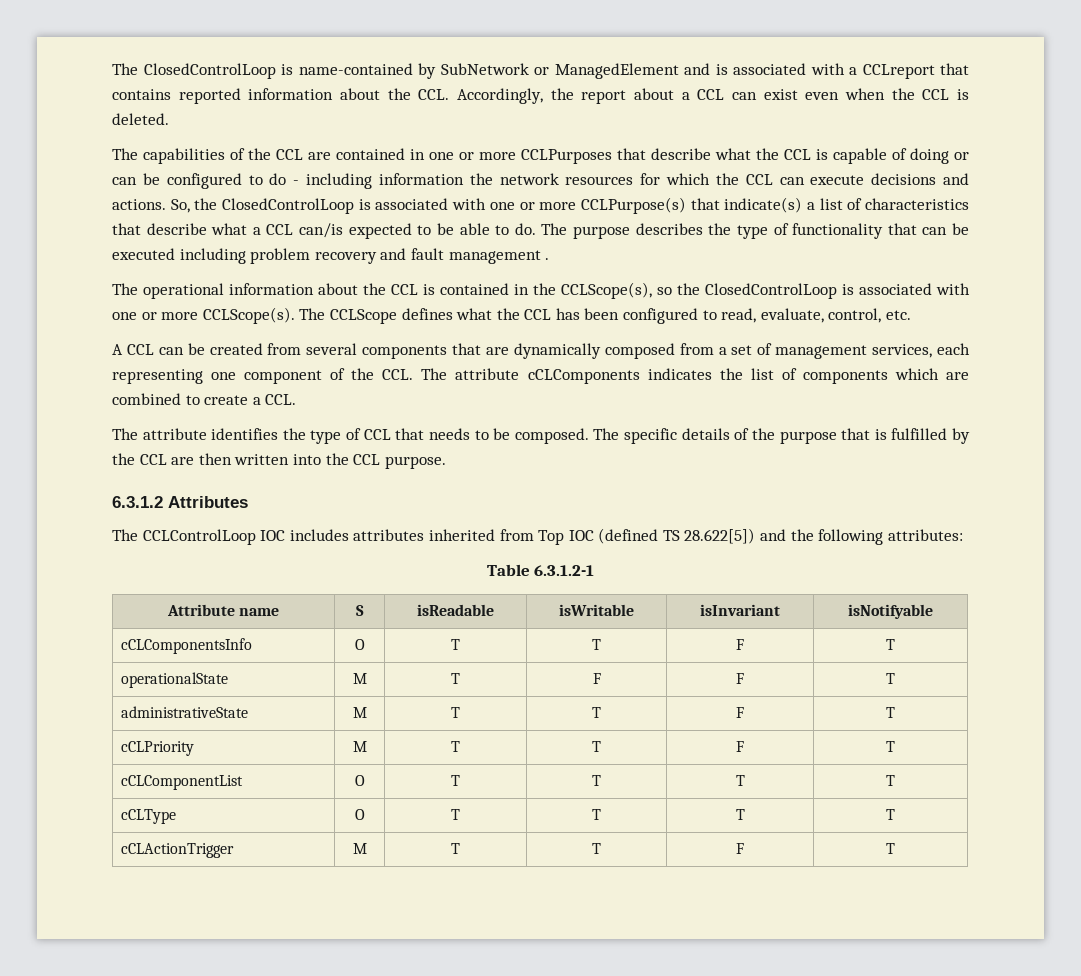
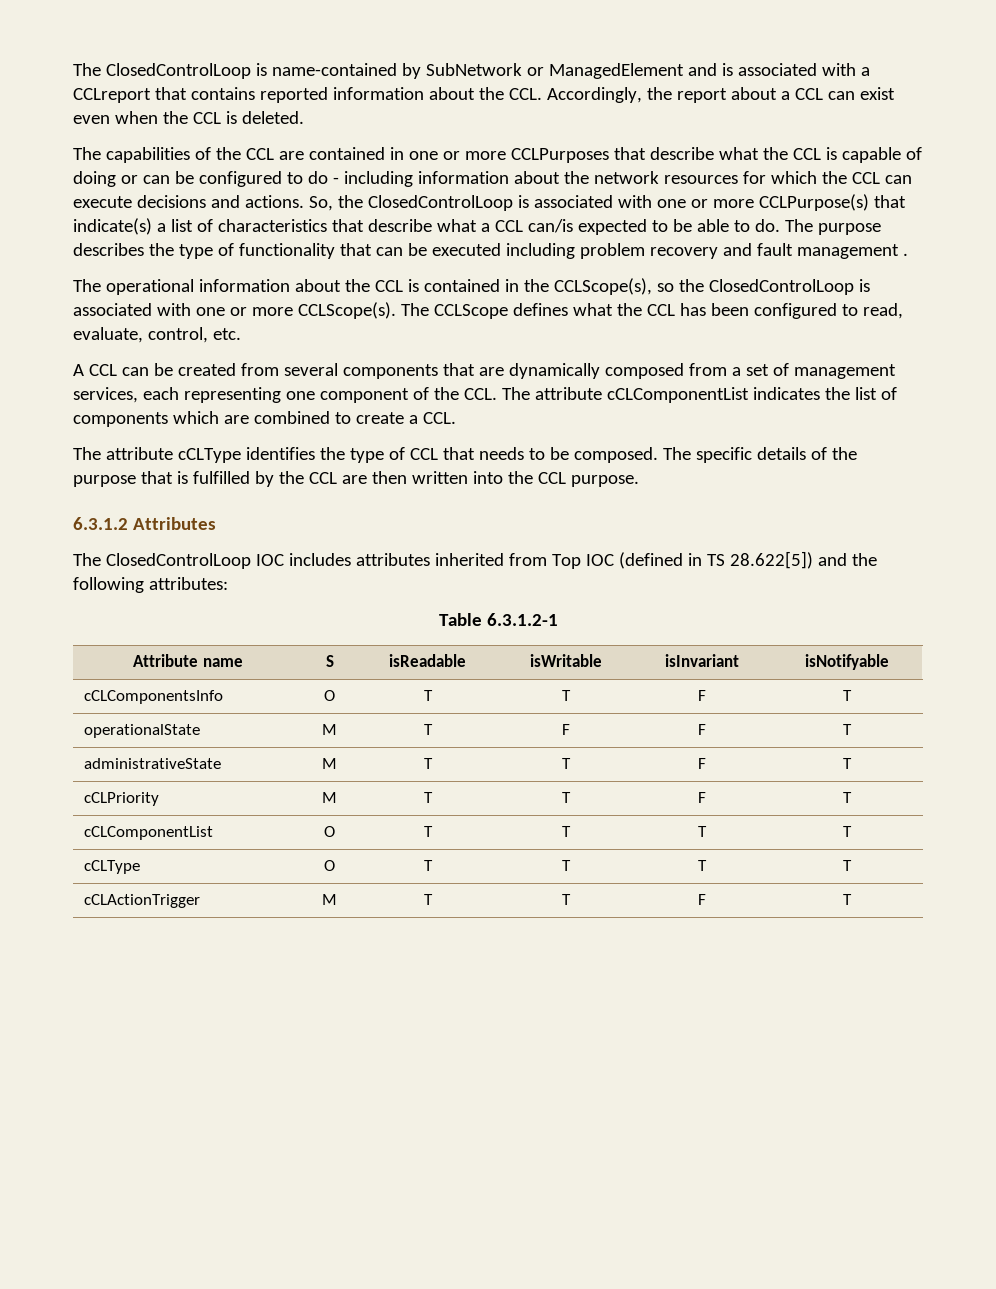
- The capabilities of the CCL are contained in one or more CCLPurposes that describe what the CCL is capable of doing or can be configured to do - including information the network resources for which the CCL can execute decisions and actions.
+ The capabilities of the CCL are contained in one or more CCLPurposes that describe what the CCL is capable of doing or can be configured to do - including information about the network resources for which the CCL can execute decisions and actions.
- A CCL can be created from several components that are dynamically composed from a set of management services, each representing one component of the CCL. The attribute cCLComponents indicates the list of components which are combined to create a CCL.
+ A CCL can be created from several components that are dynamically composed from a set of management services, each representing one component of the CCL. The attribute cCLComponentList indicates the list of components which are combined to create a CCL.
- The attribute identifies the type of CCL that needs to be composed.
+ The attribute cCLType identifies the type of CCL that needs to be composed.
- The CCLControlLoop IOC includes attributes inherited from Top IOC (defined TS 28.622[5]) and the following attributes:
+ The ClosedControlLoop IOC includes attributes inherited from Top IOC (defined in TS 28.622[5]) and the following attributes:

